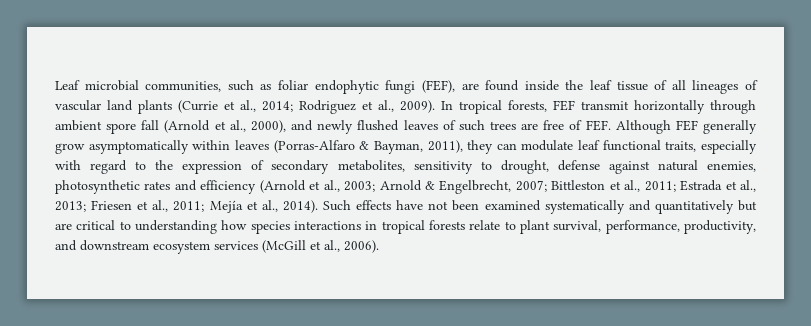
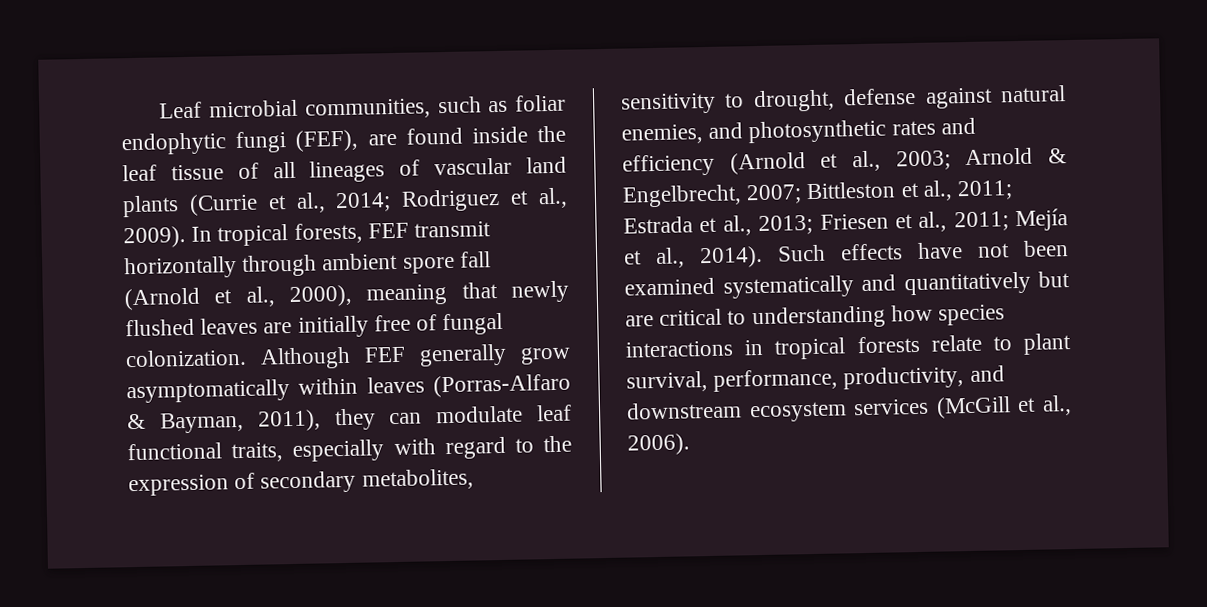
- In tropical forests, FEF transmit horizontally through ambient spore fall (Arnold et al., 2000), and newly flushed leaves of such trees are free of FEF. Although FEF generally grow asymptomatically within leaves (Porras-Alfaro & Bayman, 2011), they can modulate leaf functional traits, especially with regard to the expression of secondary metabolites, sensitivity to drought, defense against natural enemies, photosynthetic rates and efficiency (Arnold et al., 2003;
+ In tropical forests, FEF transmit horizontally through ambient spore fall (Arnold et al., 2000), meaning that newly flushed leaves are initially free of fungal colonization. Although FEF generally grow asymptomatically within leaves (Porras-Alfaro & Bayman, 2011), they can modulate leaf functional traits, especially with regard to the expression of secondary metabolites, sensitivity to drought, defense against natural enemies, and photosynthetic rates and efficiency (Arnold et al., 2003;

